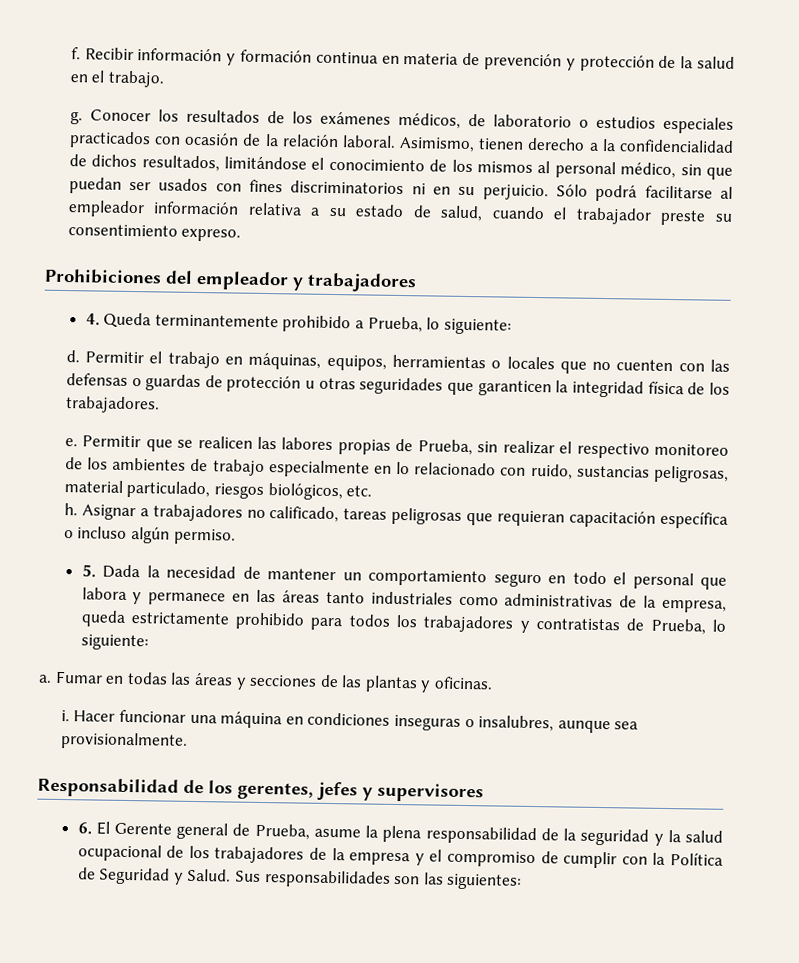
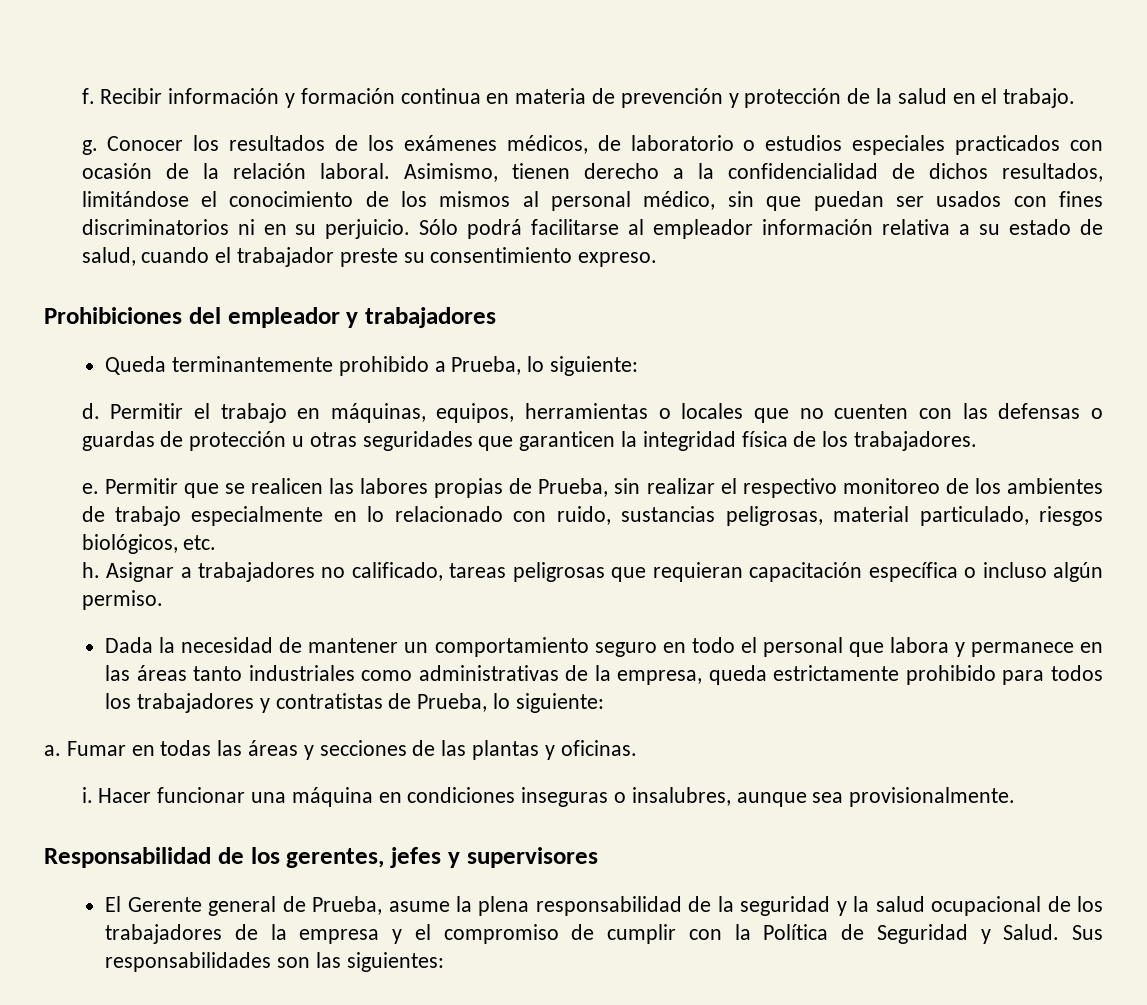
- 4. Queda terminantemente prohibido a Prueba, lo siguiente:
+ Queda terminantemente prohibido a Prueba, lo siguiente:
- 5. Dada la necesidad de mantener un comportamiento seguro en todo el personal que labora y permanece en las áreas tanto industriales como administrativas de la empresa, queda estrictamente prohibido para todos los trabajadores y contratistas de Prueba, lo siguiente:
+ Dada la necesidad de mantener un comportamiento seguro en todo el personal que labora y permanece en las áreas tanto industriales como administrativas de la empresa, queda estrictamente prohibido para todos los trabajadores y contratistas de Prueba, lo siguiente:
- 6. El Gerente general de Prueba, asume la plena responsabilidad de la seguridad y la salud ocupacional de los trabajadores de la empresa y el compromiso de cumplir con la Política de Seguridad y Salud.
+ El Gerente general de Prueba, asume la plena responsabilidad de la seguridad y la salud ocupacional de los trabajadores de la empresa y el compromiso de cumplir con la Política de Seguridad y Salud.

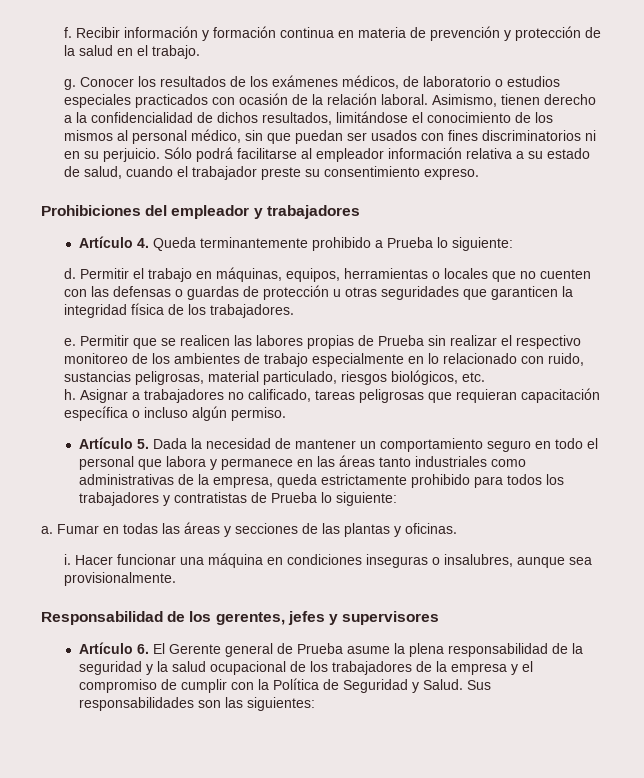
- Queda terminantemente prohibido a Prueba, lo siguiente:
+ Artículo 4. Queda terminantemente prohibido a Prueba lo siguiente:
- Permitir que se realicen las labores propias de Prueba, sin realizar el respectivo monitoreo de los ambientes de trabajo especialmente en lo relacionado con ruido, sustancias peligrosas, material particulado, riesgos biológicos, etc.
+ Permitir que se realicen las labores propias de Prueba sin realizar el respectivo monitoreo de los ambientes de trabajo especialmente en lo relacionado con ruido, sustancias peligrosas, material particulado, riesgos biológicos, etc.
- Dada la necesidad de mantener un comportamiento seguro en todo el personal que labora y permanece en las áreas tanto industriales como administrativas de la empresa, queda estrictamente prohibido para todos los trabajadores y contratistas de Prueba, lo siguiente:
+ Artículo 5. Dada la necesidad de mantener un comportamiento seguro en todo el personal que labora y permanece en las áreas tanto industriales como administrativas de la empresa, queda estrictamente prohibido para todos los trabajadores y contratistas de Prueba lo siguiente:
- El Gerente general de Prueba, asume la plena responsabilidad de la seguridad y la salud ocupacional de los trabajadores de la empresa y el compromiso de cumplir con la Política de Seguridad y Salud.
+ Artículo 6. El Gerente general de Prueba asume la plena responsabilidad de la seguridad y la salud ocupacional de los trabajadores de la empresa y el compromiso de cumplir con la Política de Seguridad y Salud.

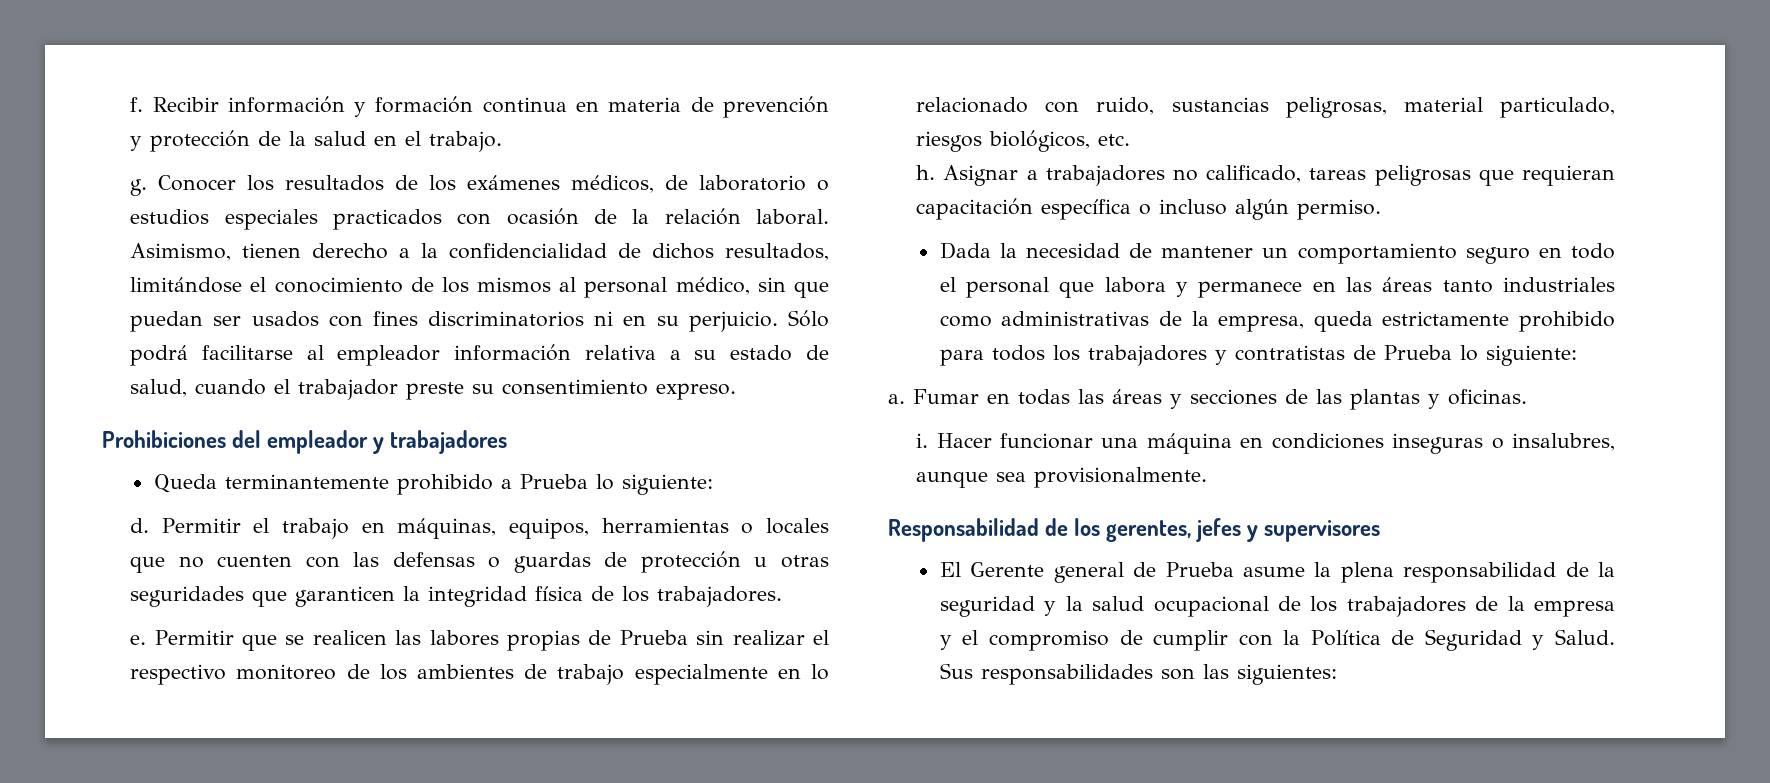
- Artículo 4. Queda terminantemente prohibido a Prueba lo siguiente:
+ Queda terminantemente prohibido a Prueba lo siguiente:
- Artículo 5. Dada la necesidad de mantener un comportamiento seguro en todo el personal que labora y permanece en las áreas tanto industriales como administrativas de la empresa, queda estrictamente prohibido para todos los trabajadores y contratistas de Prueba lo siguiente:
+ Dada la necesidad de mantener un comportamiento seguro en todo el personal que labora y permanece en las áreas tanto industriales como administrativas de la empresa, queda estrictamente prohibido para todos los trabajadores y contratistas de Prueba lo siguiente:
- Artículo 6. El Gerente general de Prueba asume la plena responsabilidad de la seguridad y la salud ocupacional de los trabajadores de la empresa y el compromiso de cumplir con la Política de Seguridad y Salud.
+ El Gerente general de Prueba asume la plena responsabilidad de la seguridad y la salud ocupacional de los trabajadores de la empresa y el compromiso de cumplir con la Política de Seguridad y Salud.

